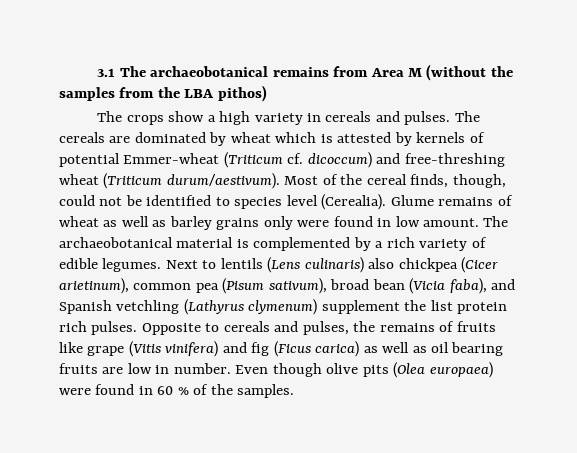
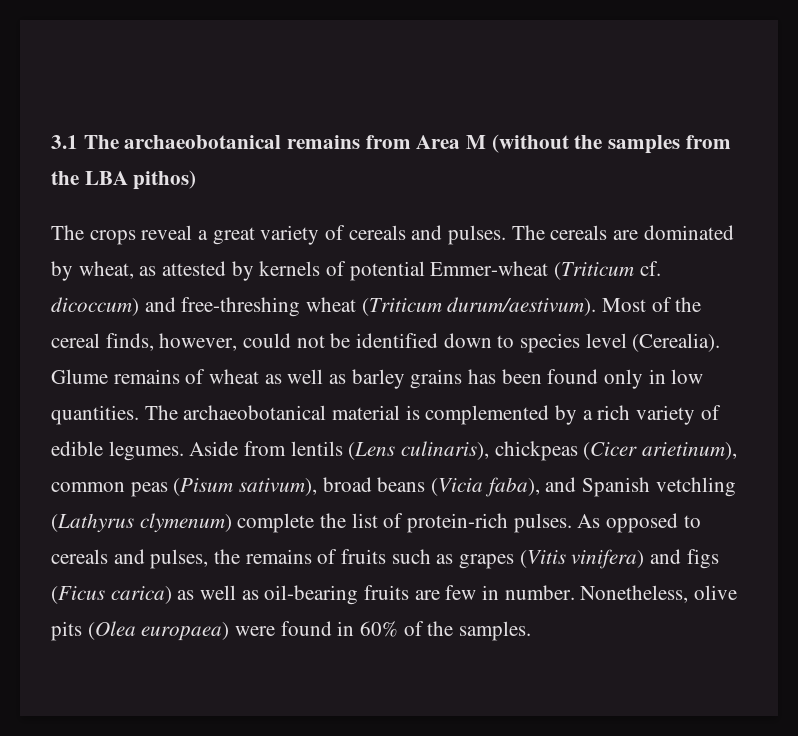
- The crops show a high variety in cereals and pulses.
+ The crops reveal a great variety of cereals and pulses.
- The cereals are dominated by wheat which is attested by kernels of potential Emmer-wheat (Triticum cf. dicoccum) and free-threshing wheat (Triticum durum/aestivum).
+ The cereals are dominated by wheat, as attested by kernels of potential Emmer-wheat (Triticum cf. dicoccum) and free-threshing wheat (Triticum durum/aestivum).
- Most of the cereal finds, though, could not be identified to species level (Cerealia).
+ Most of the cereal finds, however, could not be identified down to species level (Cerealia).
- Glume remains of wheat as well as barley grains only were found in low amount.
+ Glume remains of wheat as well as barley grains has been found only in low quantities.
- Next to lentils (Lens culinaris) also chickpea (Cicer arietinum), common pea (Pisum sativum), broad bean (Vicia faba), and Spanish vetchling (Lathyrus clymenum) supplement the list protein rich pulses. Opposite to cereals and pulses, the remains of fruits like grape (Vitis vinifera) and fig (Ficus carica) as well as oil bearing fruits are low in number.
+ Aside from lentils (Lens culinaris), chickpeas (Cicer arietinum), common peas (Pisum sativum), broad beans (Vicia faba), and Spanish vetchling (Lathyrus clymenum) complete the list of protein-rich pulses. As opposed to cereals and pulses, the remains of fruits such as grapes (Vitis vinifera) and figs (Ficus carica) as well as oil-bearing fruits are few in number.
- Even though olive pits (Olea europaea) were found in 60 % of the samples.
+ Nonetheless, olive pits (Olea europaea) were found in 60% of the samples.

